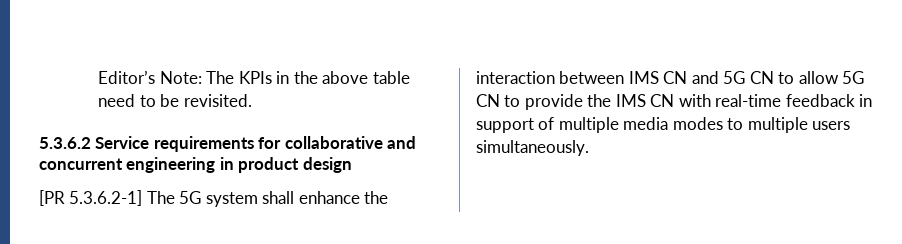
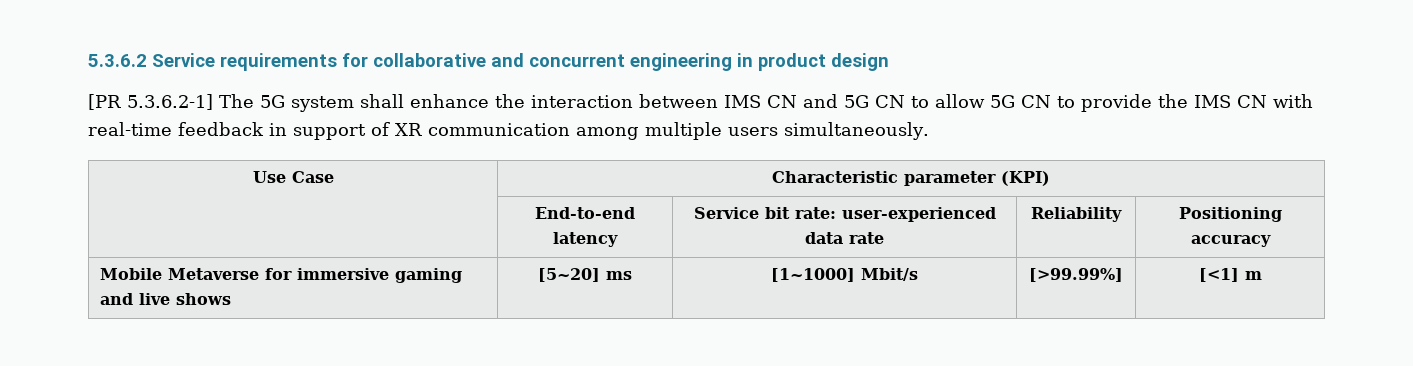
- Editor’s Note: The KPIs in the above table need to be revisited.
- [PR 5.3.6.2-1] The 5G system shall enhance the interaction between IMS CN and 5G CN to allow 5G CN to provide the IMS CN with real-time feedback in support of multiple media modes to multiple users simultaneously.
+ [PR 5.3.6.2-1] The 5G system shall enhance the interaction between IMS CN and 5G CN to allow 5G CN to provide the IMS CN with real-time feedback in support of XR communication among multiple users simultaneously.
+ Use Case | Characteristic parameter (KPI)
+ | End-to-end latency | Service bit rate: user-experienced data rate | Reliability | Positioning accuracy
+ Mobile Metaverse for immersive gaming and live shows | [5~20] ms | [1~1000] Mbit/s | [>99.99%] | [<1] m

